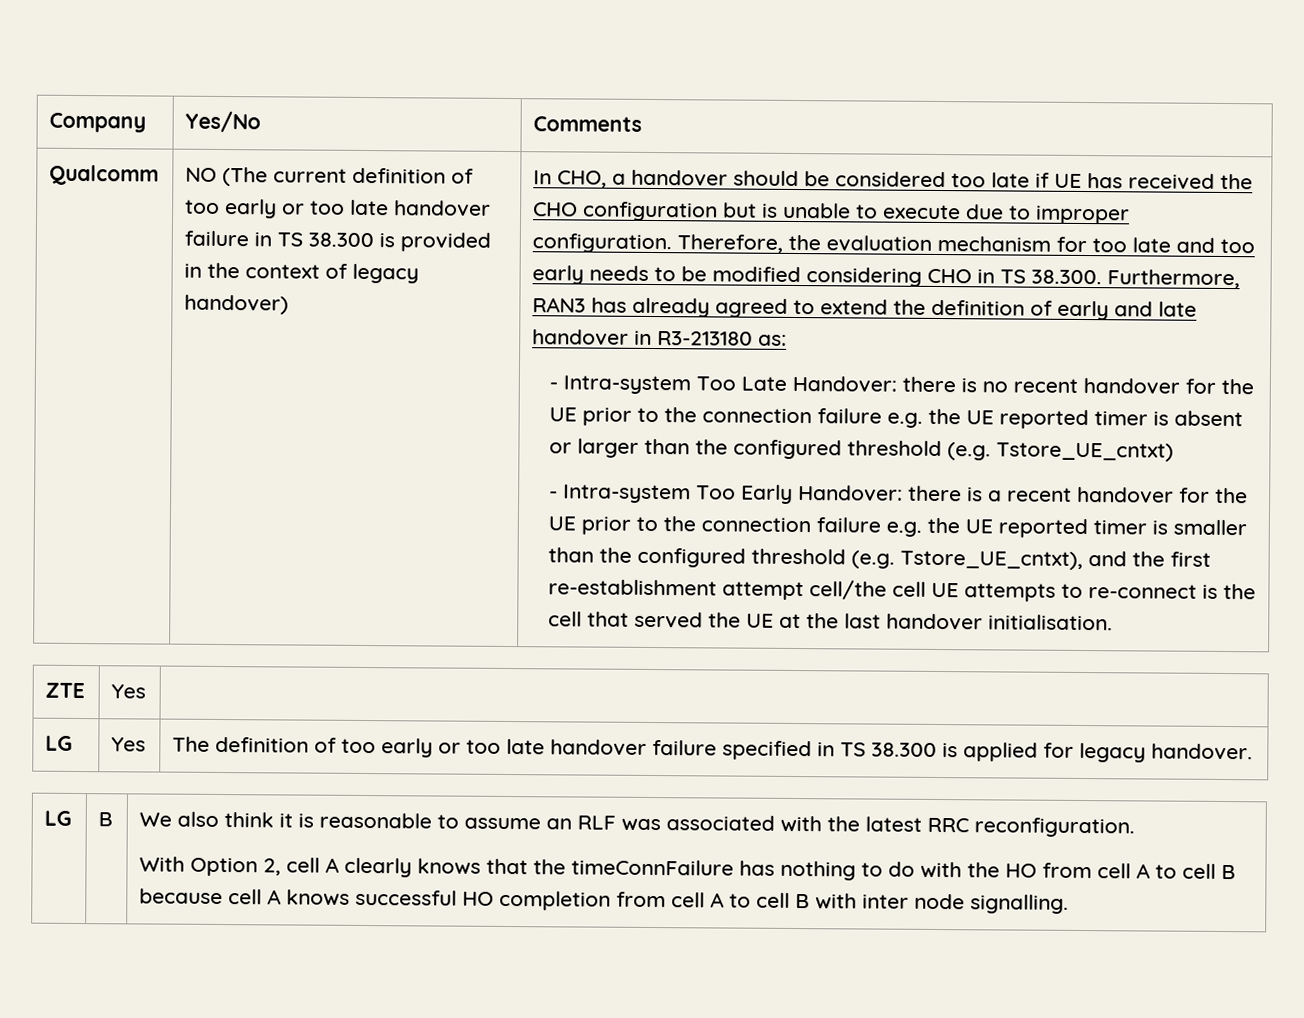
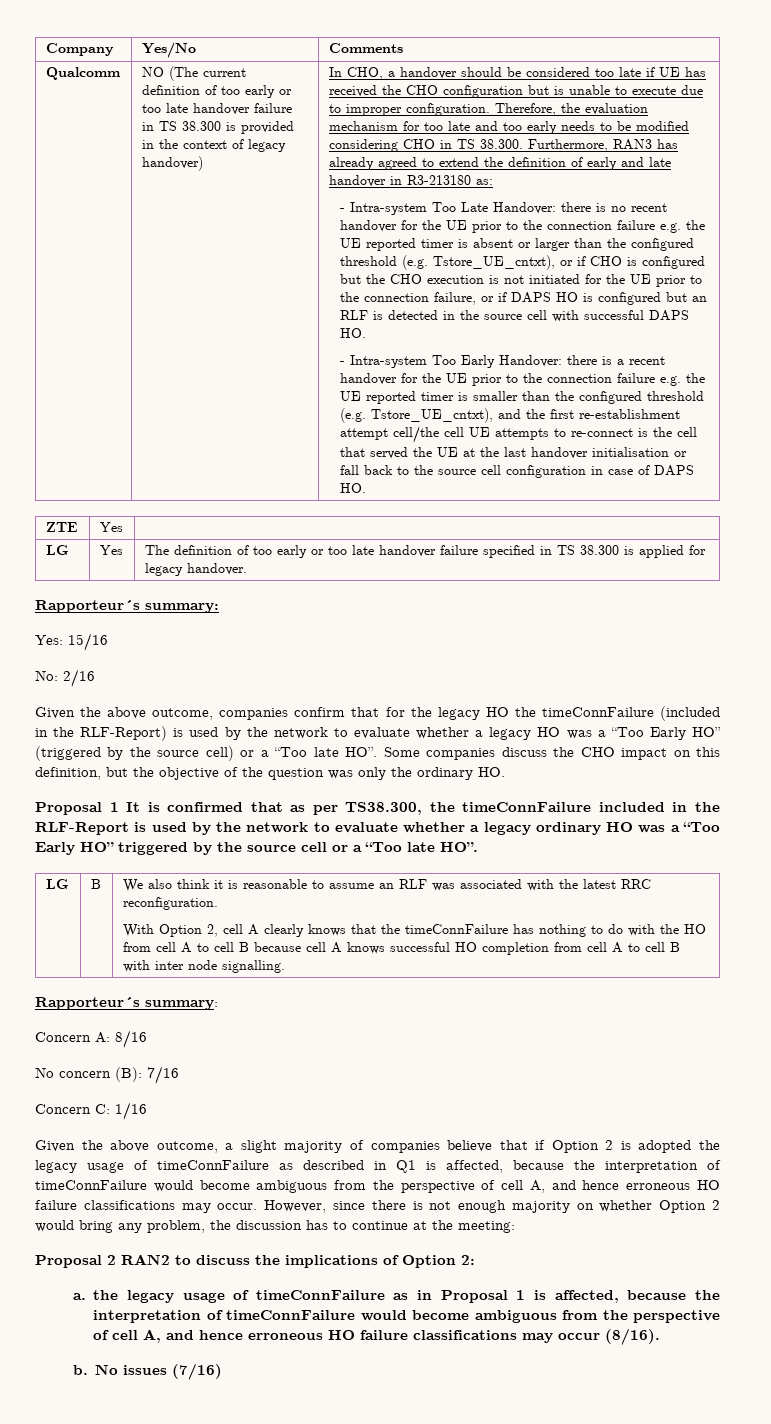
- - Intra-system Too Late Handover: there is no recent handover for the UE prior to the connection failure e.g. the UE reported timer is absent or larger than the configured threshold (e.g. Tstore_UE_cntxt)
+ - Intra-system Too Late Handover: there is no recent handover for the UE prior to the connection failure e.g. the UE reported timer is absent or larger than the configured threshold (e.g. Tstore_UE_cntxt), or if CHO is configured but the CHO execution is not initiated for the UE prior to the connection failure, or if DAPS HO is configured but an RLF is detected in the source cell with successful DAPS HO.
- - Intra-system Too Early Handover: there is a recent handover for the UE prior to the connection failure e.g. the UE reported timer is smaller than the configured threshold (e.g. Tstore_UE_cntxt), and the first re-establishment attempt cell/the cell UE attempts to re-connect is the cell that served the UE at the last handover initialisation.
+ - Intra-system Too Early Handover: there is a recent handover for the UE prior to the connection failure e.g. the UE reported timer is smaller than the configured threshold (e.g. Tstore_UE_cntxt), and the first re-establishment attempt cell/the cell UE attempts to re-connect is the cell that served the UE at the last handover initialisation or fall back to the source cell configuration in case of DAPS HO.
  LG | Yes | The definition of too early or too late handover failure specified in TS 38.300 is applied for legacy handover.
+ Rapporteur´s summary:
+ Yes: 15/16
+ No: 2/16
+ Given the above outcome, companies confirm that for the legacy HO the timeConnFailure (included in the RLF-Report) is used by the network to evaluate whether a legacy HO was a “Too Early HO” (triggered by the source cell) or a “Too late HO”. Some companies discuss the CHO impact on this definition, but the objective of the question was only the ordinary HO.
+ Proposal 1 It is confirmed that as per TS38.300, the timeConnFailure included in the RLF-Report is used by the network to evaluate whether a legacy ordinary HO was a “Too Early HO” triggered by the source cell or a “Too late HO”.
  With Option 2, cell A clearly knows that the timeConnFailure has nothing to do with the HO from cell A to cell B because cell A knows successful HO completion from cell A to cell B with inter node signalling.
+ Rapporteur´s summary:
+ Concern A: 8/16
+ No concern (B): 7/16
+ Concern C: 1/16
+ Given the above outcome, a slight majority of companies believe that if Option 2 is adopted the legacy usage of timeConnFailure as described in Q1 is affected, because the interpretation of timeConnFailure would become ambiguous from the perspective of cell A, and hence erroneous HO failure classifications may occur. However, since there is not enough majority on whether Option 2 would bring any problem, the discussion has to continue at the meeting:
+ Proposal 2 RAN2 to discuss the implications of Option 2:
+ a. the legacy usage of timeConnFailure as in Proposal 1 is affected, because the interpretation of timeConnFailure would become ambiguous from the perspective of cell A, and hence erroneous HO failure classifications may occur (8/16).
+ b. No issues (7/16)

